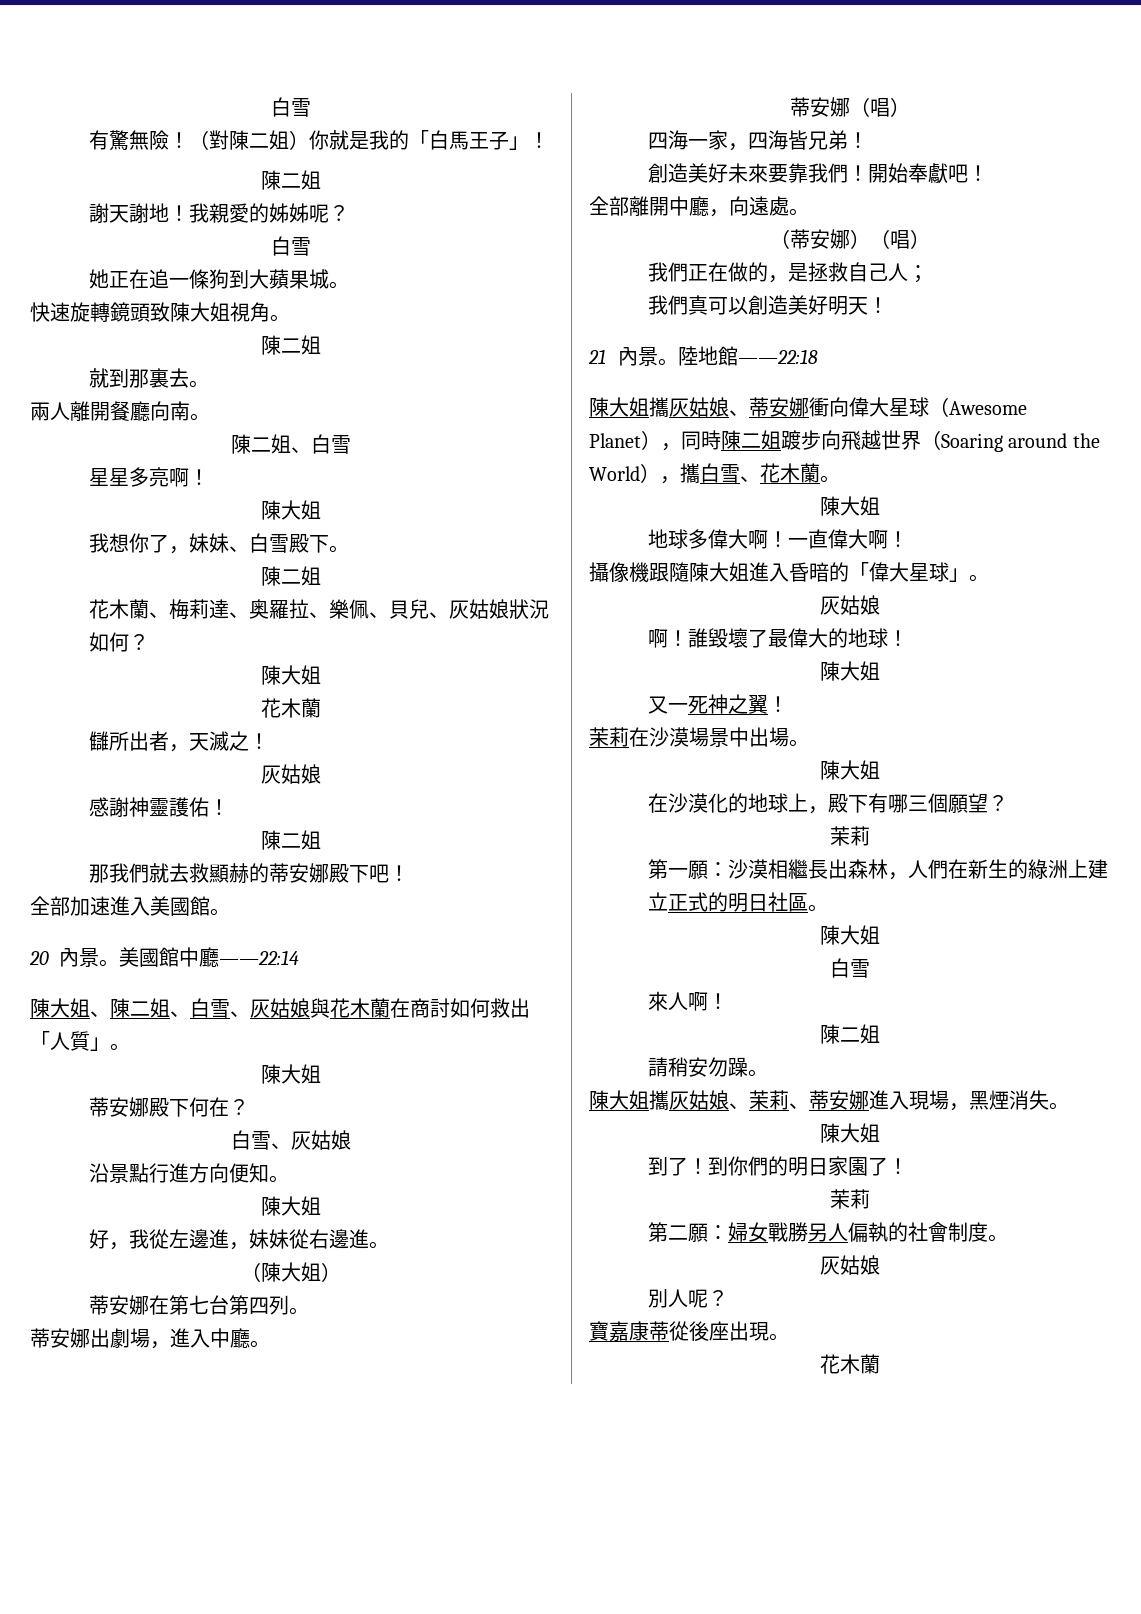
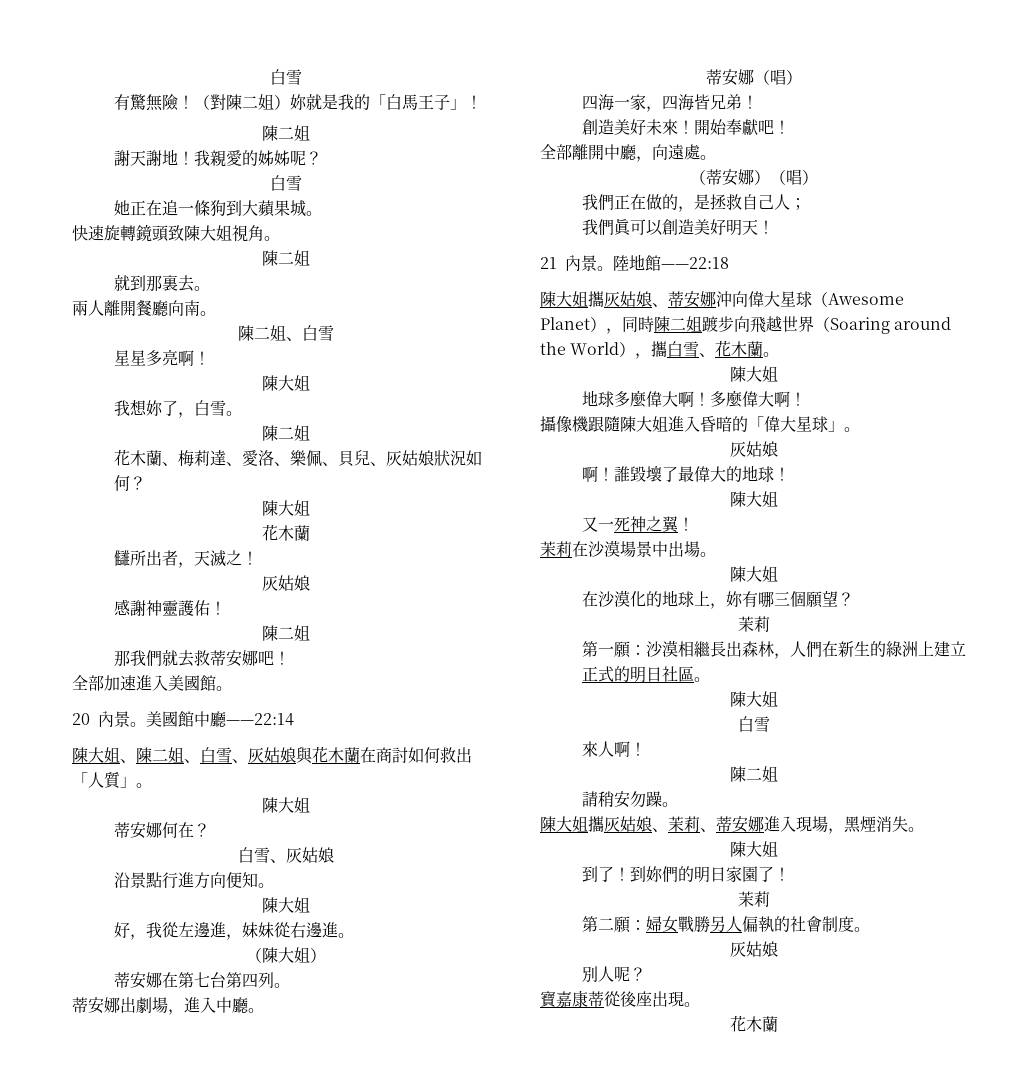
- （對陳二姐）你就是我的「白馬王子」！
+ （對陳二姐）妳就是我的「白馬王子」！
- 我想你了，妹妹、白雪殿下。
+ 我想妳了，白雪。
- 花木蘭、梅莉達、奥羅拉、樂佩、貝兒、灰姑娘狀況如何？
+ 花木蘭、梅莉達、愛洛、樂佩、貝兒、灰姑娘狀況如何？
- 那我們就去救顯赫的蒂安娜殿下吧！
+ 那我們就去救蒂安娜吧！
- 蒂安娜殿下何在？
+ 蒂安娜何在？
- 創造美好未來要靠我們！
+ 創造美好未來！
- 我們真可以創造美好明天！
+ 我們眞可以創造美好明天！
- 陳大姐攜灰姑娘、蒂安娜衝向偉大星球（Awesome Planet），同時陳二姐踱步向飛越世界（Soaring around the World），攜白雪、花木蘭。
+ 陳大姐攜灰姑娘、蒂安娜沖向偉大星球（Awesome Planet），同時陳二姐踱步向飛越世界（Soaring around the World），攜白雪、花木蘭。
- 地球多偉大啊！一直偉大啊！
+ 地球多麼偉大啊！多麼偉大啊！
- 在沙漠化的地球上，殿下有哪三個願望？
+ 在沙漠化的地球上，妳有哪三個願望？
- 到你們的明日家園了！
+ 到妳們的明日家園了！

